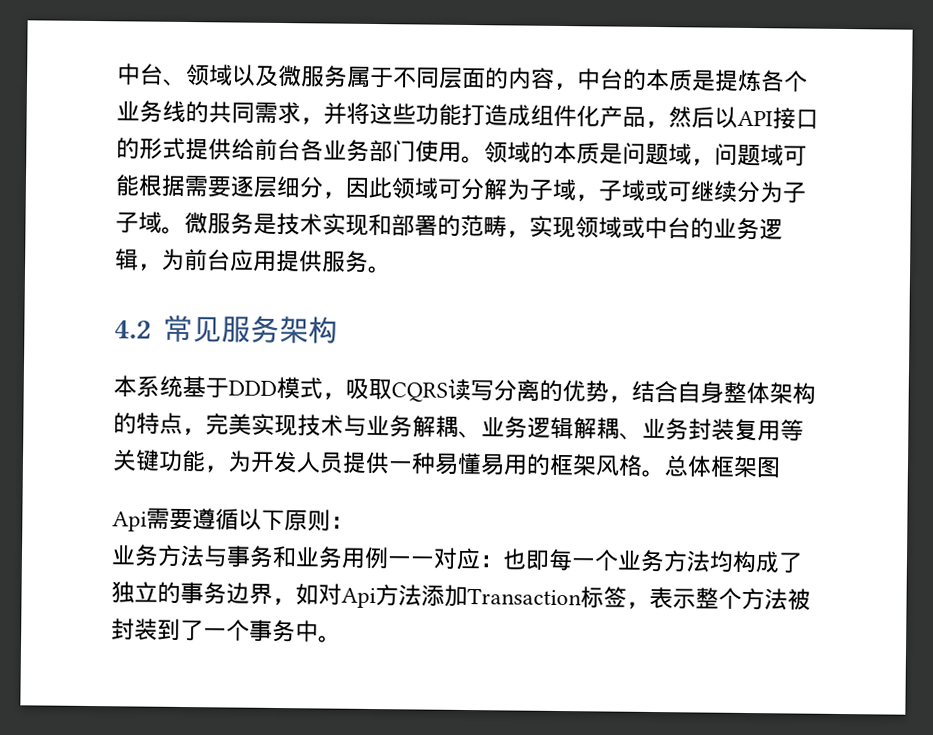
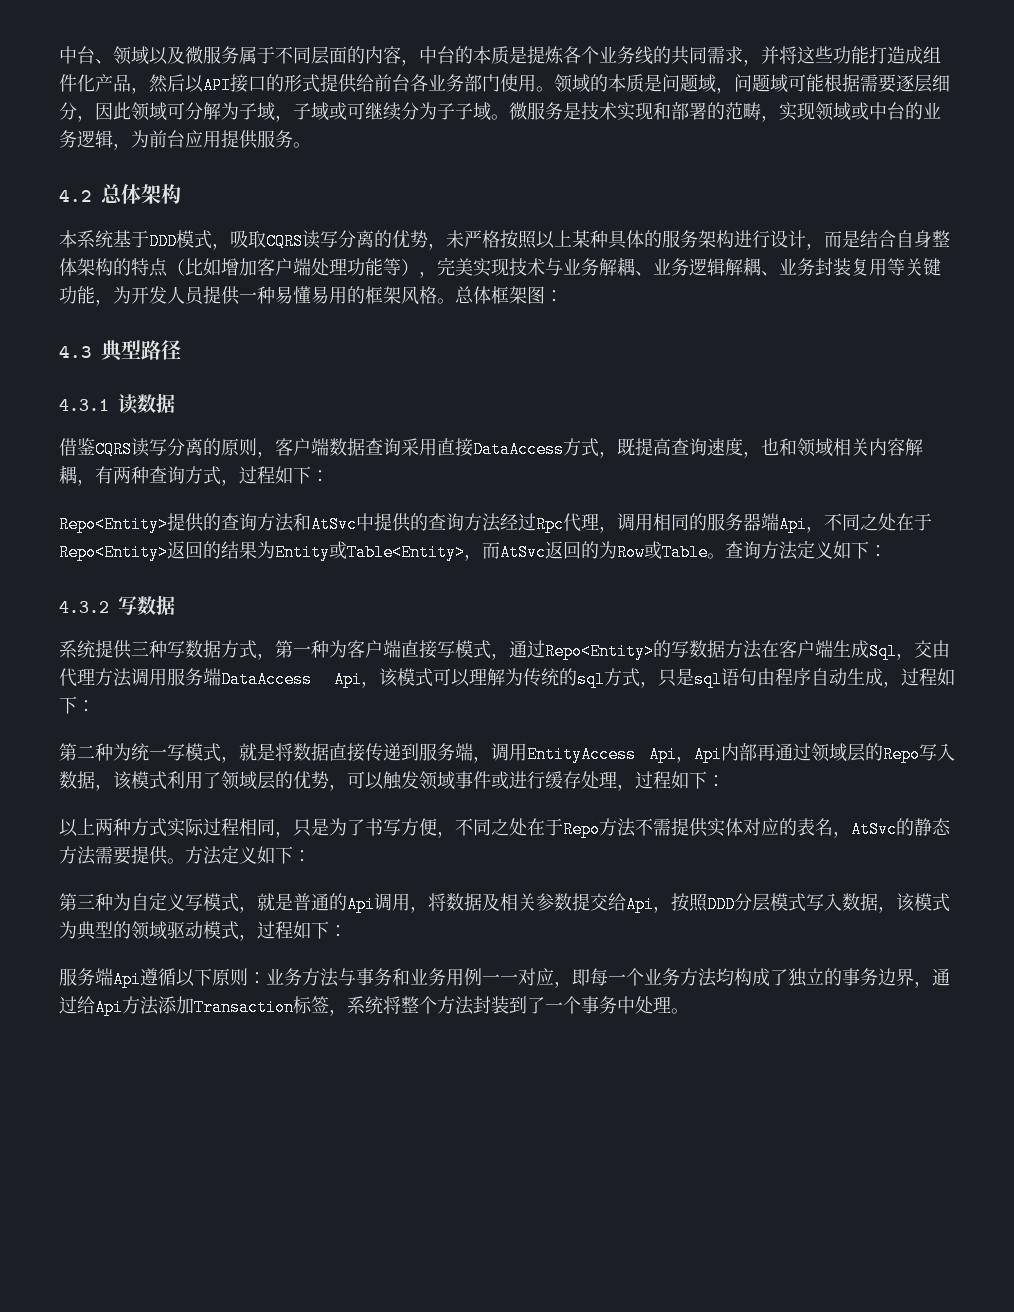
- 4.2常见服务架构
+ 4.2总体架构
- 本系统基于DDD模式，吸取CQRS读写分离的优势，结合自身整体架构的特点，完美实现技术与业务解耦、业务逻辑解耦、业务封装复用等关键功能，为开发人员提供一种易懂易用的框架风格。
+ 本系统基于DDD模式，吸取CQRS读写分离的优势，未严格按照以上某种具体的服务架构进行设计，而是结合自身整体架构的特点（比如增加客户端处理功能等），完美实现技术与业务解耦、业务逻辑解耦、业务封装复用等关键功能，为开发人员提供一种易懂易用的框架风格。
- 总体框架图
- Api需要遵循以下原则：
- 业务方法与事务和业务用例一一对应：也即每一个业务方法均构成了独立的事务边界，如对Api方法添加Transaction标签，表示整个方法被封装到了一个事务中。
+ 总体框架图：
+ 4.3典型路径
+ 4.3.1读数据
+ 借鉴CQRS读写分离的原则，客户端数据查询采用直接DataAccess方式，既提高查询速度，也和领域相关内容解耦，有两种查询方式，过程如下：
+ Repo<Entity>提供的查询方法和AtSvc中提供的查询方法经过Rpc代理，调用相同的服务器端Api，不同之处在于Repo<Entity>返回的结果为Entity或Table<Entity>，而AtSvc返回的为Row或Table。查询方法定义如下：
+ 4.3.2写数据
+ 系统提供三种写数据方式，第一种为客户端直接写模式，通过Repo<Entity>的写数据方法在客户端生成Sql，交由代理方法调用服务端DataAccess Api，该模式可以理解为传统的sql方式，只是sql语句由程序自动生成，过程如下：
+ 第二种为统一写模式，就是将数据直接传递到服务端，调用EntityAccess Api，Api内部再通过领域层的Repo写入数据，该模式利用了领域层的优势，可以触发领域事件或进行缓存处理，过程如下：
+ 以上两种方式实际过程相同，只是为了书写方便，不同之处在于Repo方法不需提供实体对应的表名，AtSvc的静态方法需要提供。方法定义如下：
+ 第三种为自定义写模式，就是普通的Api调用，将数据及相关参数提交给Api，按照DDD分层模式写入数据，该模式为典型的领域驱动模式，过程如下：
+ 服务端Api遵循以下原则：业务方法与事务和业务用例一一对应，即每一个业务方法均构成了独立的事务边界，通过给Api方法添加Transaction标签，系统将整个方法封装到了一个事务中处理。

